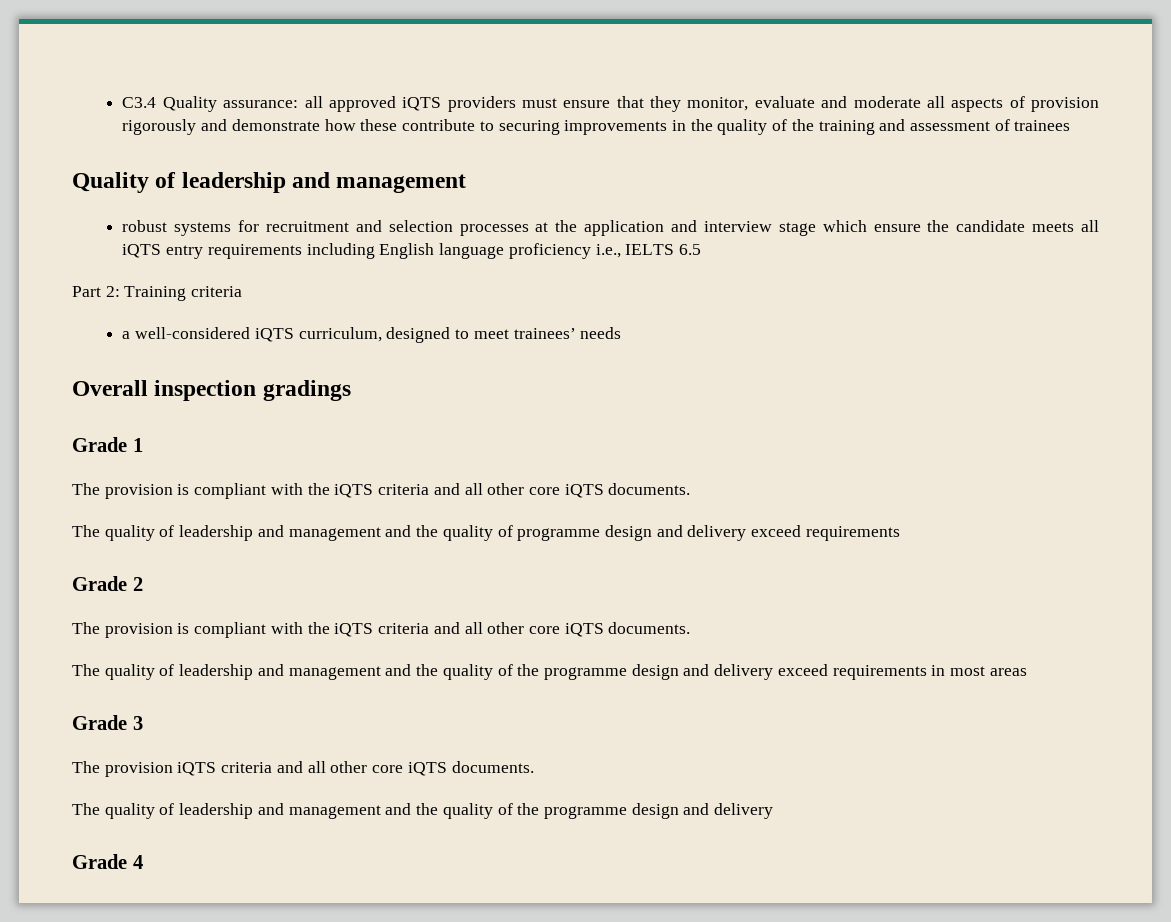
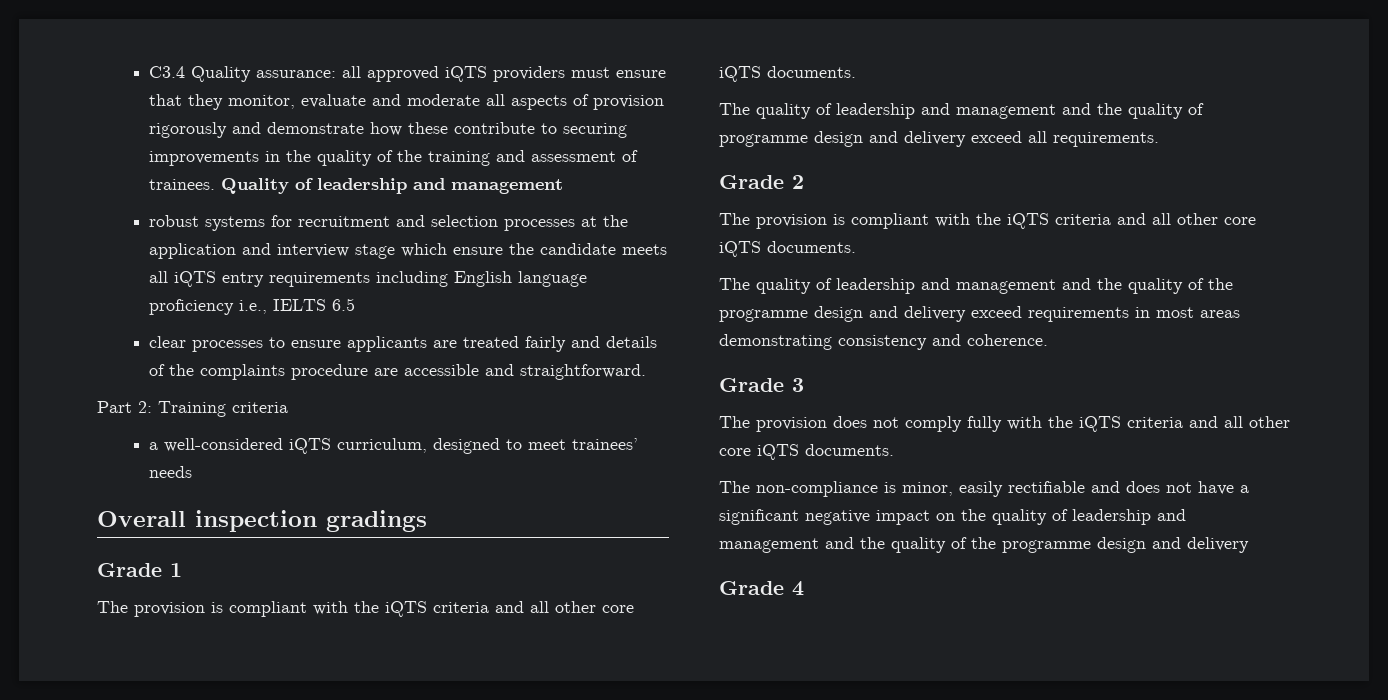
- C3.4 Quality assurance: all approved iQTS providers must ensure that they monitor, evaluate and moderate all aspects of provision rigorously and demonstrate how these contribute to securing improvements in the quality of the training and assessment of trainees
- Quality of leadership and management
+ C3.4 Quality assurance: all approved iQTS providers must ensure that they monitor, evaluate and moderate all aspects of provision rigorously and demonstrate how these contribute to securing improvements in the quality of the training and assessment of trainees. Quality of leadership and management
+ clear processes to ensure applicants are treated fairly and details of the complaints procedure are accessible and straightforward.
- The quality of leadership and management and the quality of programme design and delivery exceed requirements
+ The quality of leadership and management and the quality of programme design and delivery exceed all requirements.
- The quality of leadership and management and the quality of the programme design and delivery exceed requirements in most areas
+ The quality of leadership and management and the quality of the programme design and delivery exceed requirements in most areas demonstrating consistency and coherence.
- The provision iQTS criteria and all other core iQTS documents.
- The quality of leadership and management and the quality of the programme design and delivery
+ The provision does not comply fully with the iQTS criteria and all other core iQTS documents.
+ The non-compliance is minor, easily rectifiable and does not have a significant negative impact on the quality of leadership and management and the quality of the programme design and delivery

